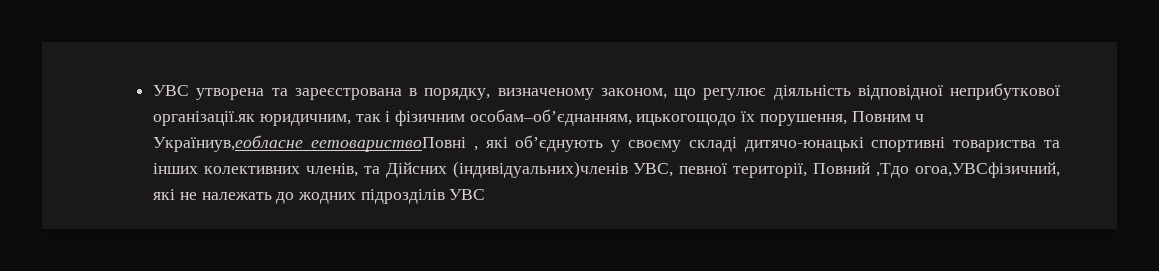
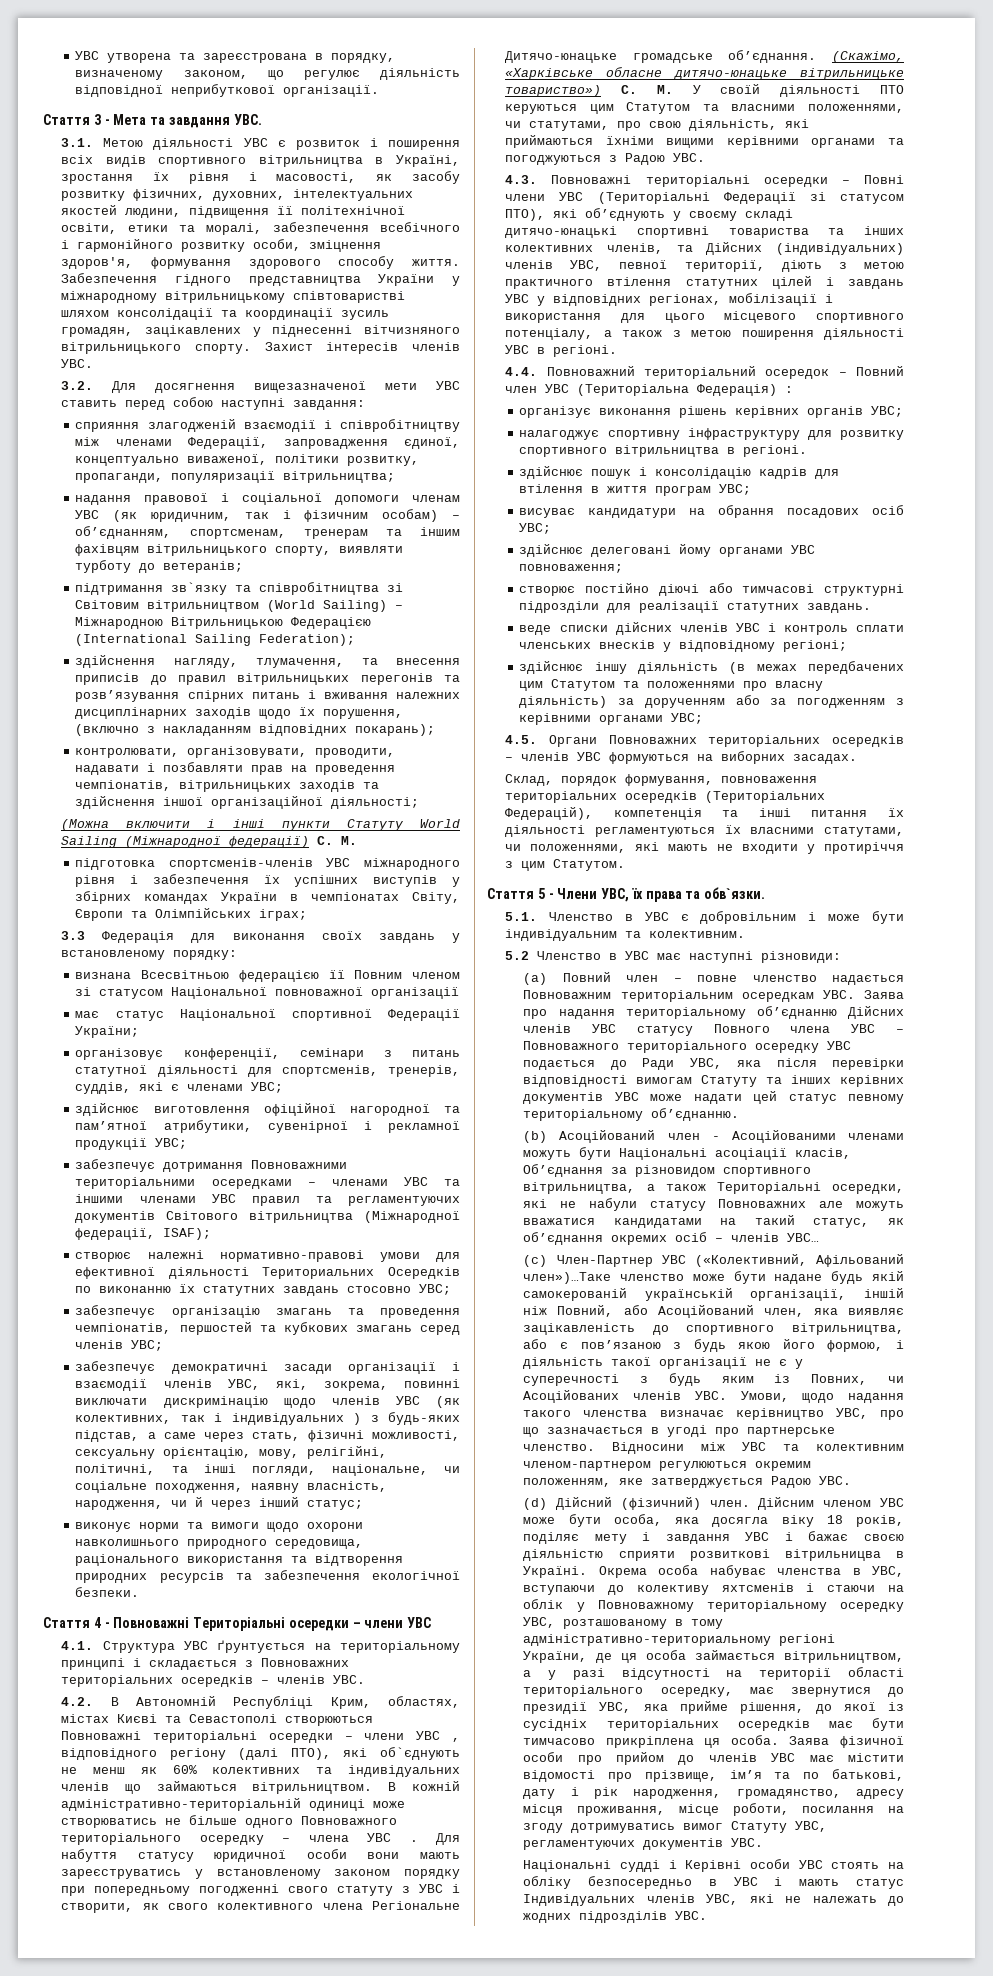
- УВС утворена та зареєстрована в порядку, визначеному законом, що регулює діяльність відповідної неприбуткової організації.як юридичним, так і фізичним особам–об’єднанням, ицькогощодо їх порушення, Повним ч Україниув,еобласне еетовариствоПовні , які об’єднують у своєму складі дитячо-юнацькі спортивні товариства та інших колективних членів, та Дійсних (індивідуальних)членів УВС, певної території, Повний ,Тдо огоа,УВСфізичний, які не належать до жодних підрозділів УВС
+ УВС утворена та зареєстрована в порядку, визначеному законом, що регулює діяльність відповідної неприбуткової організації.
+ Стаття 3 - Мета та завдання УВС.
+ 3.1. Метою діяльності УВС є розвиток і поширення всіх видів спортивного вітрильництва в Україні, зростання їх рівня і масовості, як засобу розвитку фізичних, духовних, інтелектуальних якостей людини, підвищення її політехнічної освіти, етики та моралі, забезпечення всебічного і гармонійного розвитку особи, зміцнення здоров'я, формування здорового способу життя. Забезпечення гідного представництва України у міжнародному вітрильницькому співтоваристві шляхом консолідації та координації зусиль громадян, зацікавлених у піднесенні вітчизняного вітрильницького спорту. Захист інтересів членів УВС.
+ 3.2. Для досягнення вищезазначеної мети УВС ставить перед собою наступні завдання:
+ сприяння злагодженій взаємодії і співробітництву між членами Федерації, запровадження єдиної, концептуально виваженої, політики розвитку, пропаганди, популяризації вітрильництва;
+ надання правової і соціальної допомоги членам УВС (як юридичним, так і фізичним особам) – об’єднанням, спортсменам, тренерам та іншим фахівцям вітрильницького спорту, виявляти турботу до ветеранів;
+ підтримання зв`язку та співробітництва зі Світовим вітрильництвом (World Sailing) – Міжнародною Вітрильницькою Федерацією (International Sailing Federation);
+ здійснення нагляду, тлумачення, та внесення приписів до правил вітрильницьких перегонів та розв’язування спірних питань і вживання належних дисциплінарних заходів щодо їх порушення, (включно з накладанням відповідних покарань);
+ контролювати, організовувати, проводити, надавати і позбавляти прав на проведення чемпіонатів, вітрильницьких заходів та здійснення іншої організаційної діяльності;
+ (Можна включити і інші пункти Статуту World Sailing (Міжнародної федерації) С. М.
+ підготовка спортсменів-членів УВС міжнародного рівня і забезпечення їх успішних виступів у збірних командах України в чемпіонатах Світу, Європи та Олімпійських іграх;
+ 3.3 Федерація для виконання своїх завдань у встановленому порядку:
+ визнана Всесвітньою федерацією її Повним членом зі статусом Національної повноважної організації
+ має статус Національної спортивної Федерації України;
+ організовує конференції, семінари з питань статутної діяльності для спортсменів, тренерів, суддів, які є членами УВС;
+ здійснює виготовлення офіційної нагородної та пам’ятної атрибутики, сувенірної і рекламної продукції УВС;
+ забезпечує дотримання Повноважними територіальними осередками – членами УВС та іншими членами УВС правил та регламентуючих документів Світового вітрильництва (Міжнародної федерації, ISAF);
+ створює належні нормативно-правові умови для ефективної діяльності Териториальних Осередків по виконанню їх статутних завдань стосовно УВС;
+ забезпечує організацію змагань та проведення чемпіонатів, першостей та кубкових змагань серед членів УВС;
+ забезпечує демократичні засади організації і взаємодії членів УВС, які, зокрема, повинні виключати дискримінацію щодо членів УВС (як колективних, так і індивідуальних ) з будь-яких підстав, а саме через стать, фізичні можливості, сексуальну орієнтацію, мову, релігійні, політичні, та інші погляди, національне, чи соціальне походження, наявну власність, народження, чи й через інший статус;
+ виконує норми та вимоги щодо охорони навколишнього природного середовища, раціонального використання та відтворення природних ресурсів та забезпечення екологічної безпеки.
+ Стаття 4 - Повноважні Територіальні осередки – члени УВС
+ 4.1. Структура УВС ґрунтується на територіальному принципі і складається з Повноважних територіальних осередків – членів УВС.
+ 4.2. В Автономній Республіці Крим, областях, містах Києві та Севастополі створюються Повноважні територіальні осередки – члени УВС , відповідного регіону (далі ПТО), які об`єднують не менш як 60% колективних та індивідуальних членів що займаються вітрильництвом. В кожній адміністративно-територіальній одиниці може створюватись не більше одного Повноважного територіального осередку – члена УВС . Для набуття статусу юридичної особи вони мають зареєструватись у встановленому законом порядку при попередньому погодженні свого статуту з УВС і створити, як свого колективного члена Регіональне Дитячо-юнацьке громадське об’єднання. (Скажімо, «Харківське обласне дитячо-юнацьке вітрильницьке товариство») С. М. У своїй діяльності ПТО керуються цим Статутом та власними положеннями, чи статутами, про свою діяльність, які приймаються їхніми вищими керівними органами та погоджуються з Радою УВС.
+ 4.3. Повноважні територіальні осередки – Повні члени УВС (Територіальні Федерації зі статусом ПТО), які об’єднують у своєму складі дитячо-юнацькі спортивні товариства та інших колективних членів, та Дійсних (індивідуальних) членів УВС, певної території, діють з метою практичного втілення статутних цілей і завдань УВС у відповідних регіонах, мобілізації і використання для цього місцевого спортивного потенціалу, а також з метою поширення діяльності УВС в регіоні.
+ 4.4. Повноважний територіальний осередок – Повний член УВС (Територіальна Федерація) :
+ організує виконання рішень керівних органів УВС;
+ налагоджує спортивну інфраструктуру для розвитку спортивного вітрильництва в регіоні.
+ здійснює пошук і консолідацію кадрів для втілення в життя програм УВС;
+ висуває кандидатури на обрання посадових осіб УВС;
+ здійснює делеговані йому органами УВС повноваження;
+ створює постійно діючі або тимчасові структурні підрозділи для реалізації статутних завдань.
+ веде списки дійсних членів УВС і контроль сплати членських внесків у відповідному регіоні;
+ здійснює іншу діяльність (в межах передбачених цим Статутом та положеннями про власну діяльність) за дорученням або за погодженням з керівними органами УВС;
+ 4.5. Органи Повноважних територіальних осередків – членів УВС формуються на виборних засадах.
+ Склад, порядок формування, повноваження територіальних осередків (Територіальних Федерацій), компетенція та інші питання їх діяльності регламентуються їх власними статутами, чи положеннями, які мають не входити у протиріччя з цим Статутом.
+ Стаття 5 - Члени УВС, їх права та обв`язки.
+ 5.1. Членство в УВС є добровільним і може бути індивідуальним та колективним.
+ 5.2 Членство в УВС має наступні різновиди:
+ (a) Повний член – повне членство надається Повноважним територіальним осередкам УВС. Заява про надання територіальному об’єднанню Дійсних членів УВС статусу Повного члена УВС – Повноважного територіального осередку УВС подається до Ради УВС, яка після перевірки відповідності вимогам Статуту та інших керівних документів УВС може надати цей статус певному територіальному об’єднанню.
+ (b) Асоційований член - Асоційованими членами можуть бути Національні асоціації класів, Об’єднання за різновидом спортивного вітрильництва, а також Територіальні осередки, які не набули статусу Повноважних але можуть вважатися кандидатами на такий статус, як об’єднання окремих осіб – членів УВС…
+ (c) Член-Партнер УВС («Колективний, Афільований член»)…Таке членство може бути надане будь якій самокерованій українській організації, іншій ніж Повний, або Асоційований член, яка виявляє зацікавленість до спортивного вітрильництва, або є пов’язаною з будь якою його формою, і діяльність такої організації не є у суперечності з будь яким із Повних, чи Асоційованих членів УВС. Умови, щодо надання такого членства визначає керівництво УВС, про що зазначається в угоді про партнерське членство. Відносини між УВС та колективним членом-партнером регулюються окремим положенням, яке затверджується Радою УВС.
+ (d) Дійсний (фізичний) член. Дійсним членом УВС може бути особа, яка досягла віку 18 років, поділяє мету і завдання УВС і бажає своєю діяльністю сприяти розвиткові вітрильницва в Україні. Окрема особа набуває членства в УВС, вступаючи до колективу яхтсменів і стаючи на облік у Повноважному територіальному осередку УВС, розташованому в тому адміністративно-териториальному регіоні України, де ця особа займається вітрильництвом, а у разі відсутності на території області територіального осередку, має звернутися до президії УВС, яка прийме рішення, до якої із сусідніх територіальних осередків має бути тимчасово прикріплена ця особа. Заява фізичної особи про прийом до членів УВС має містити відомості про прізвище, ім’я та по батькові, дату і рік народження, громадянство, адресу місця проживання, місце роботи, посилання на згоду дотримуватись вимог Статуту УВС, регламентуючих документів УВС.
+ Національні судді і Керівні особи УВС стоять на обліку безпосередньо в УВС і мають статус Індивідуальних членів УВС, які не належать до жодних підрозділів УВС.

